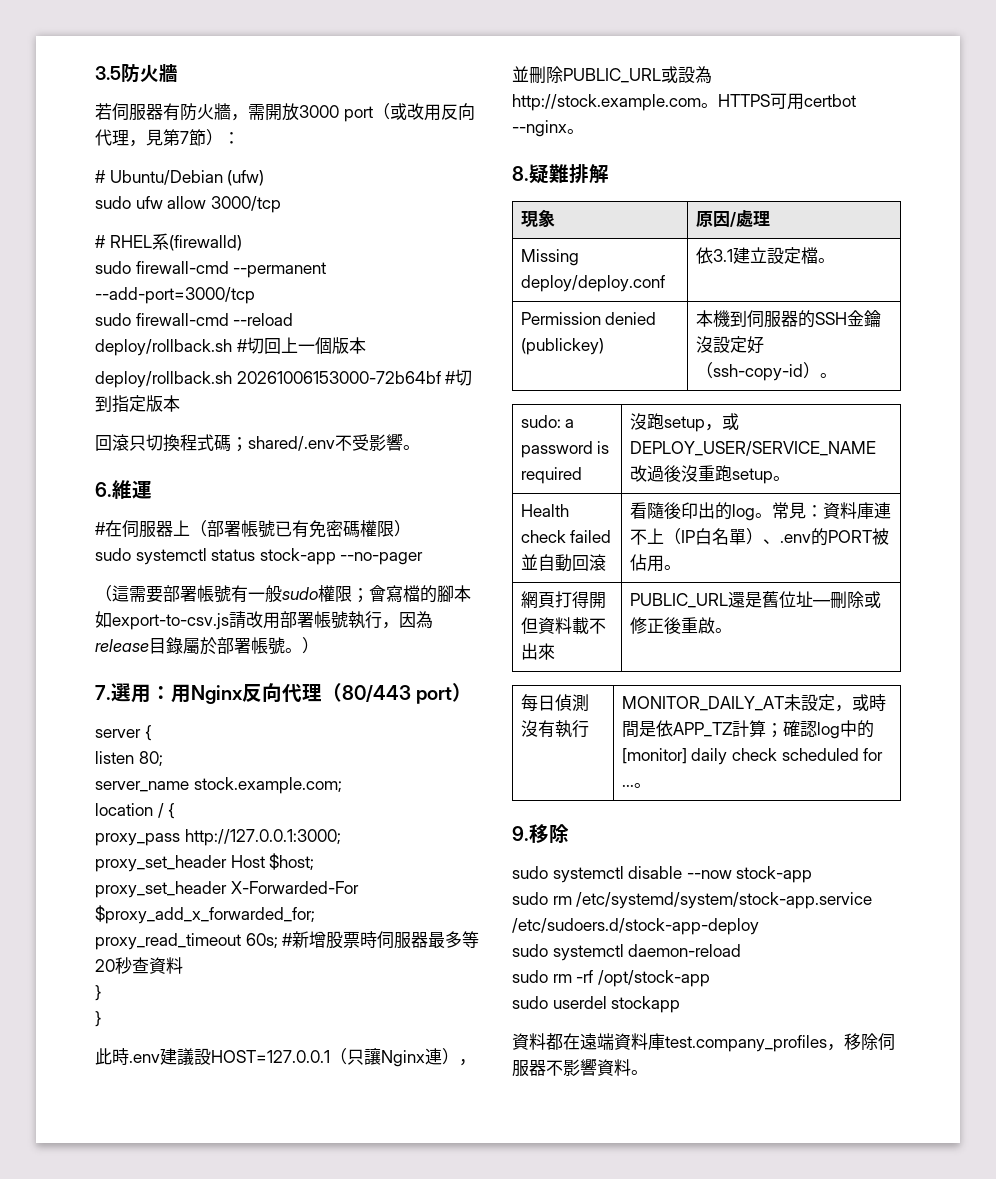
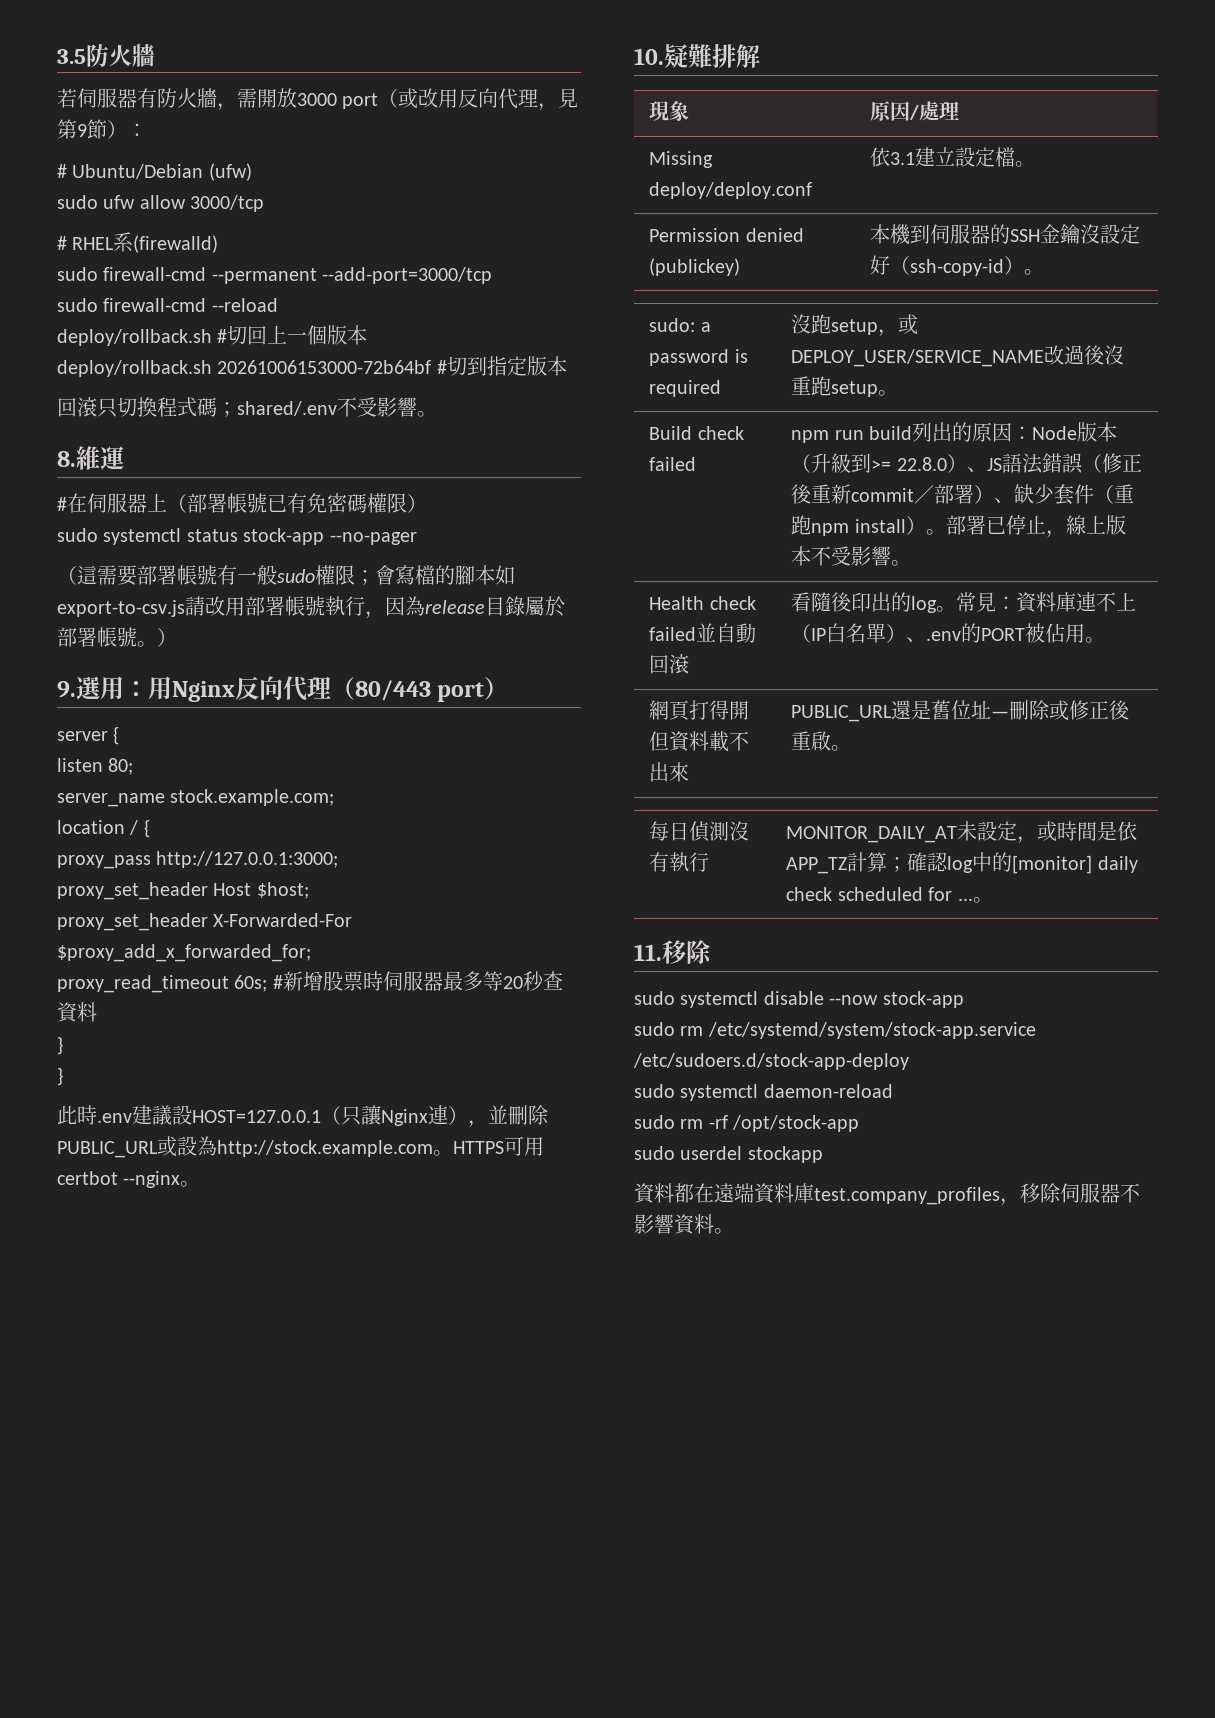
- 若伺服器有防火牆，需開放3000 port（或改用反向代理，見第7節）：
+ 若伺服器有防火牆，需開放3000 port（或改用反向代理，見第9節）：
- 6.維運
+ 8.維運
- 7.選用：用Nginx反向代理（80/443 port）
+ 9.選用：用Nginx反向代理（80/443 port）
- 8.疑難排解
+ 10.疑難排解
+ Build check failed | npm run build列出的原因：Node版本（升級到>= 22.8.0）、JS語法錯誤（修正後重新commit／部署）、缺少套件（重跑npm install）。部署已停止，線上版本不受影響。
- 9.移除
+ 11.移除

